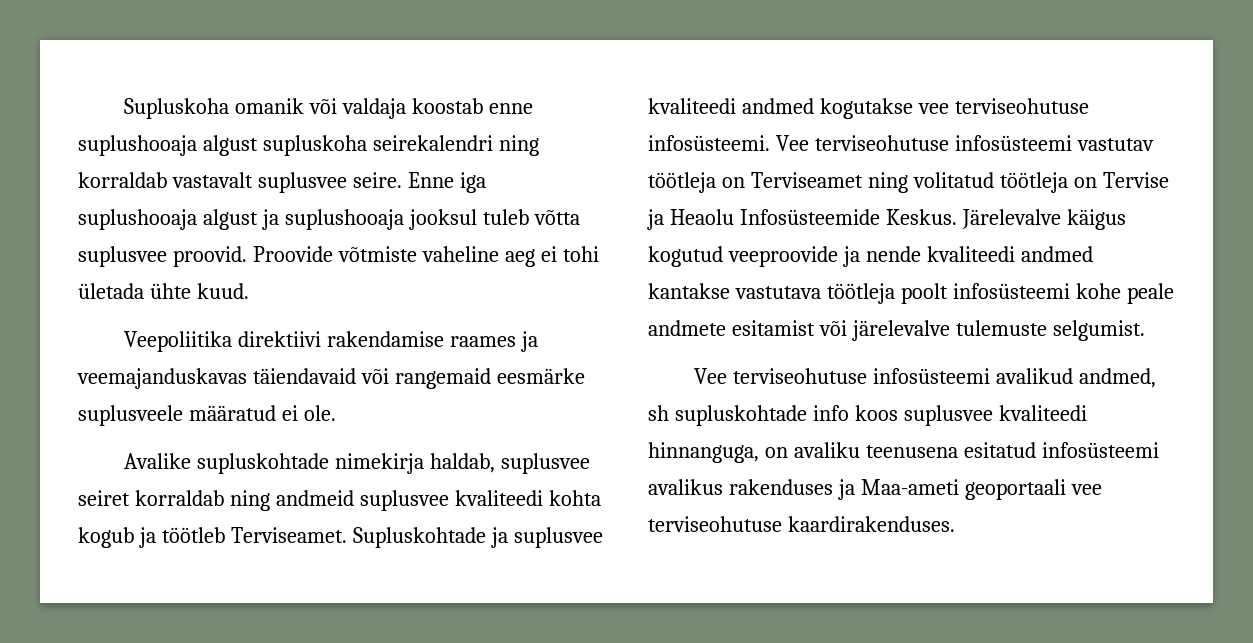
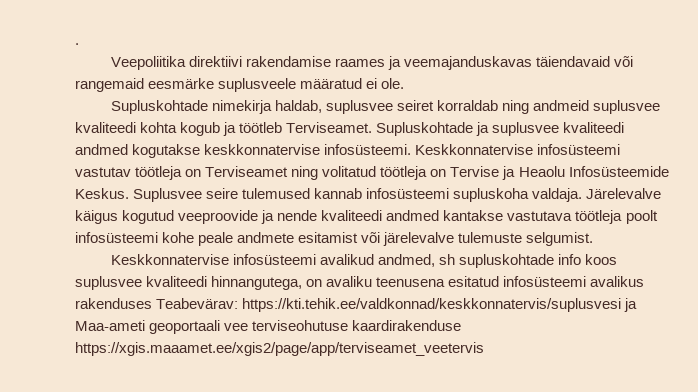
- Supluskoha omanik või valdaja koostab enne suplushooaja algust supluskoha seirekalendri ning korraldab vastavalt suplusvee seire. Enne iga suplushooaja algust ja suplushooaja jooksul tuleb võtta suplusvee proovid. Proovide võtmiste vaheline aeg ei tohi ületada ühte kuud.
+ .
- Avalike supluskohtade nimekirja haldab, suplusvee seiret korraldab ning andmeid suplusvee kvaliteedi kohta kogub ja töötleb Terviseamet.
+ Supluskohtade nimekirja haldab, suplusvee seiret korraldab ning andmeid suplusvee kvaliteedi kohta kogub ja töötleb Terviseamet.
- Supluskohtade ja suplusvee kvaliteedi andmed kogutakse vee terviseohutuse infosüsteemi. Vee terviseohutuse infosüsteemi vastutav töötleja on Terviseamet ning volitatud töötleja on Tervise ja Heaolu Infosüsteemide Keskus.
+ Supluskohtade ja suplusvee kvaliteedi andmed kogutakse keskkonnatervise infosüsteemi. Keskkonnatervise infosüsteemi vastutav töötleja on Terviseamet ning volitatud töötleja on Tervise ja Heaolu Infosüsteemide Keskus.
+ Suplusvee seire tulemused kannab infosüsteemi supluskoha valdaja.
- Vee terviseohutuse infosüsteemi avalikud andmed, sh supluskohtade info koos suplusvee kvaliteedi hinnanguga, on avaliku teenusena esitatud infosüsteemi avalikus rakenduses ja Maa-ameti geoportaali vee terviseohutuse kaardirakenduses.
+ Keskkonnatervise infosüsteemi avalikud andmed, sh supluskohtade info koos suplusvee kvaliteedi hinnangutega, on avaliku teenusena esitatud infosüsteemi avalikus rakenduses Teabevärav: https://kti.tehik.ee/valdkonnad/keskkonnatervis/suplusvesi ja Maa-ameti geoportaali vee terviseohutuse kaardirakenduse https://xgis.maaamet.ee/xgis2/page/app/terviseamet_veetervis

